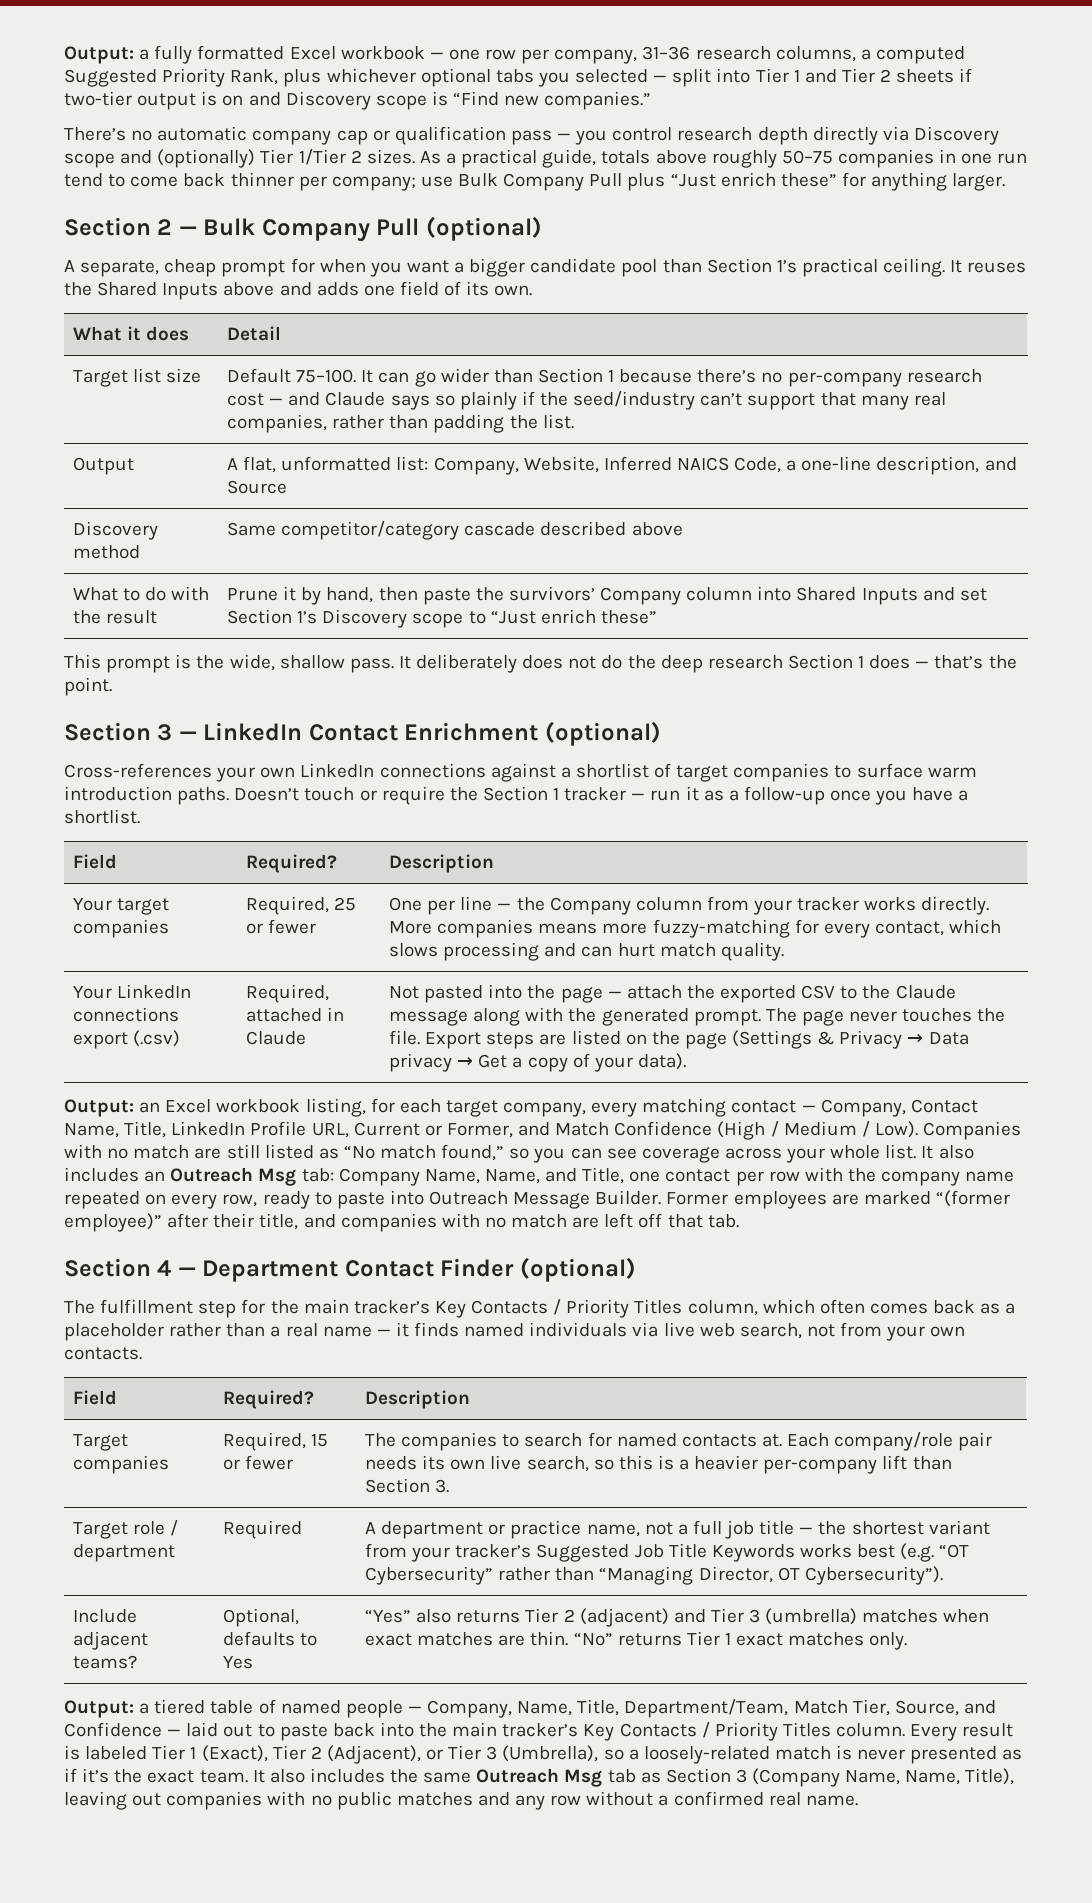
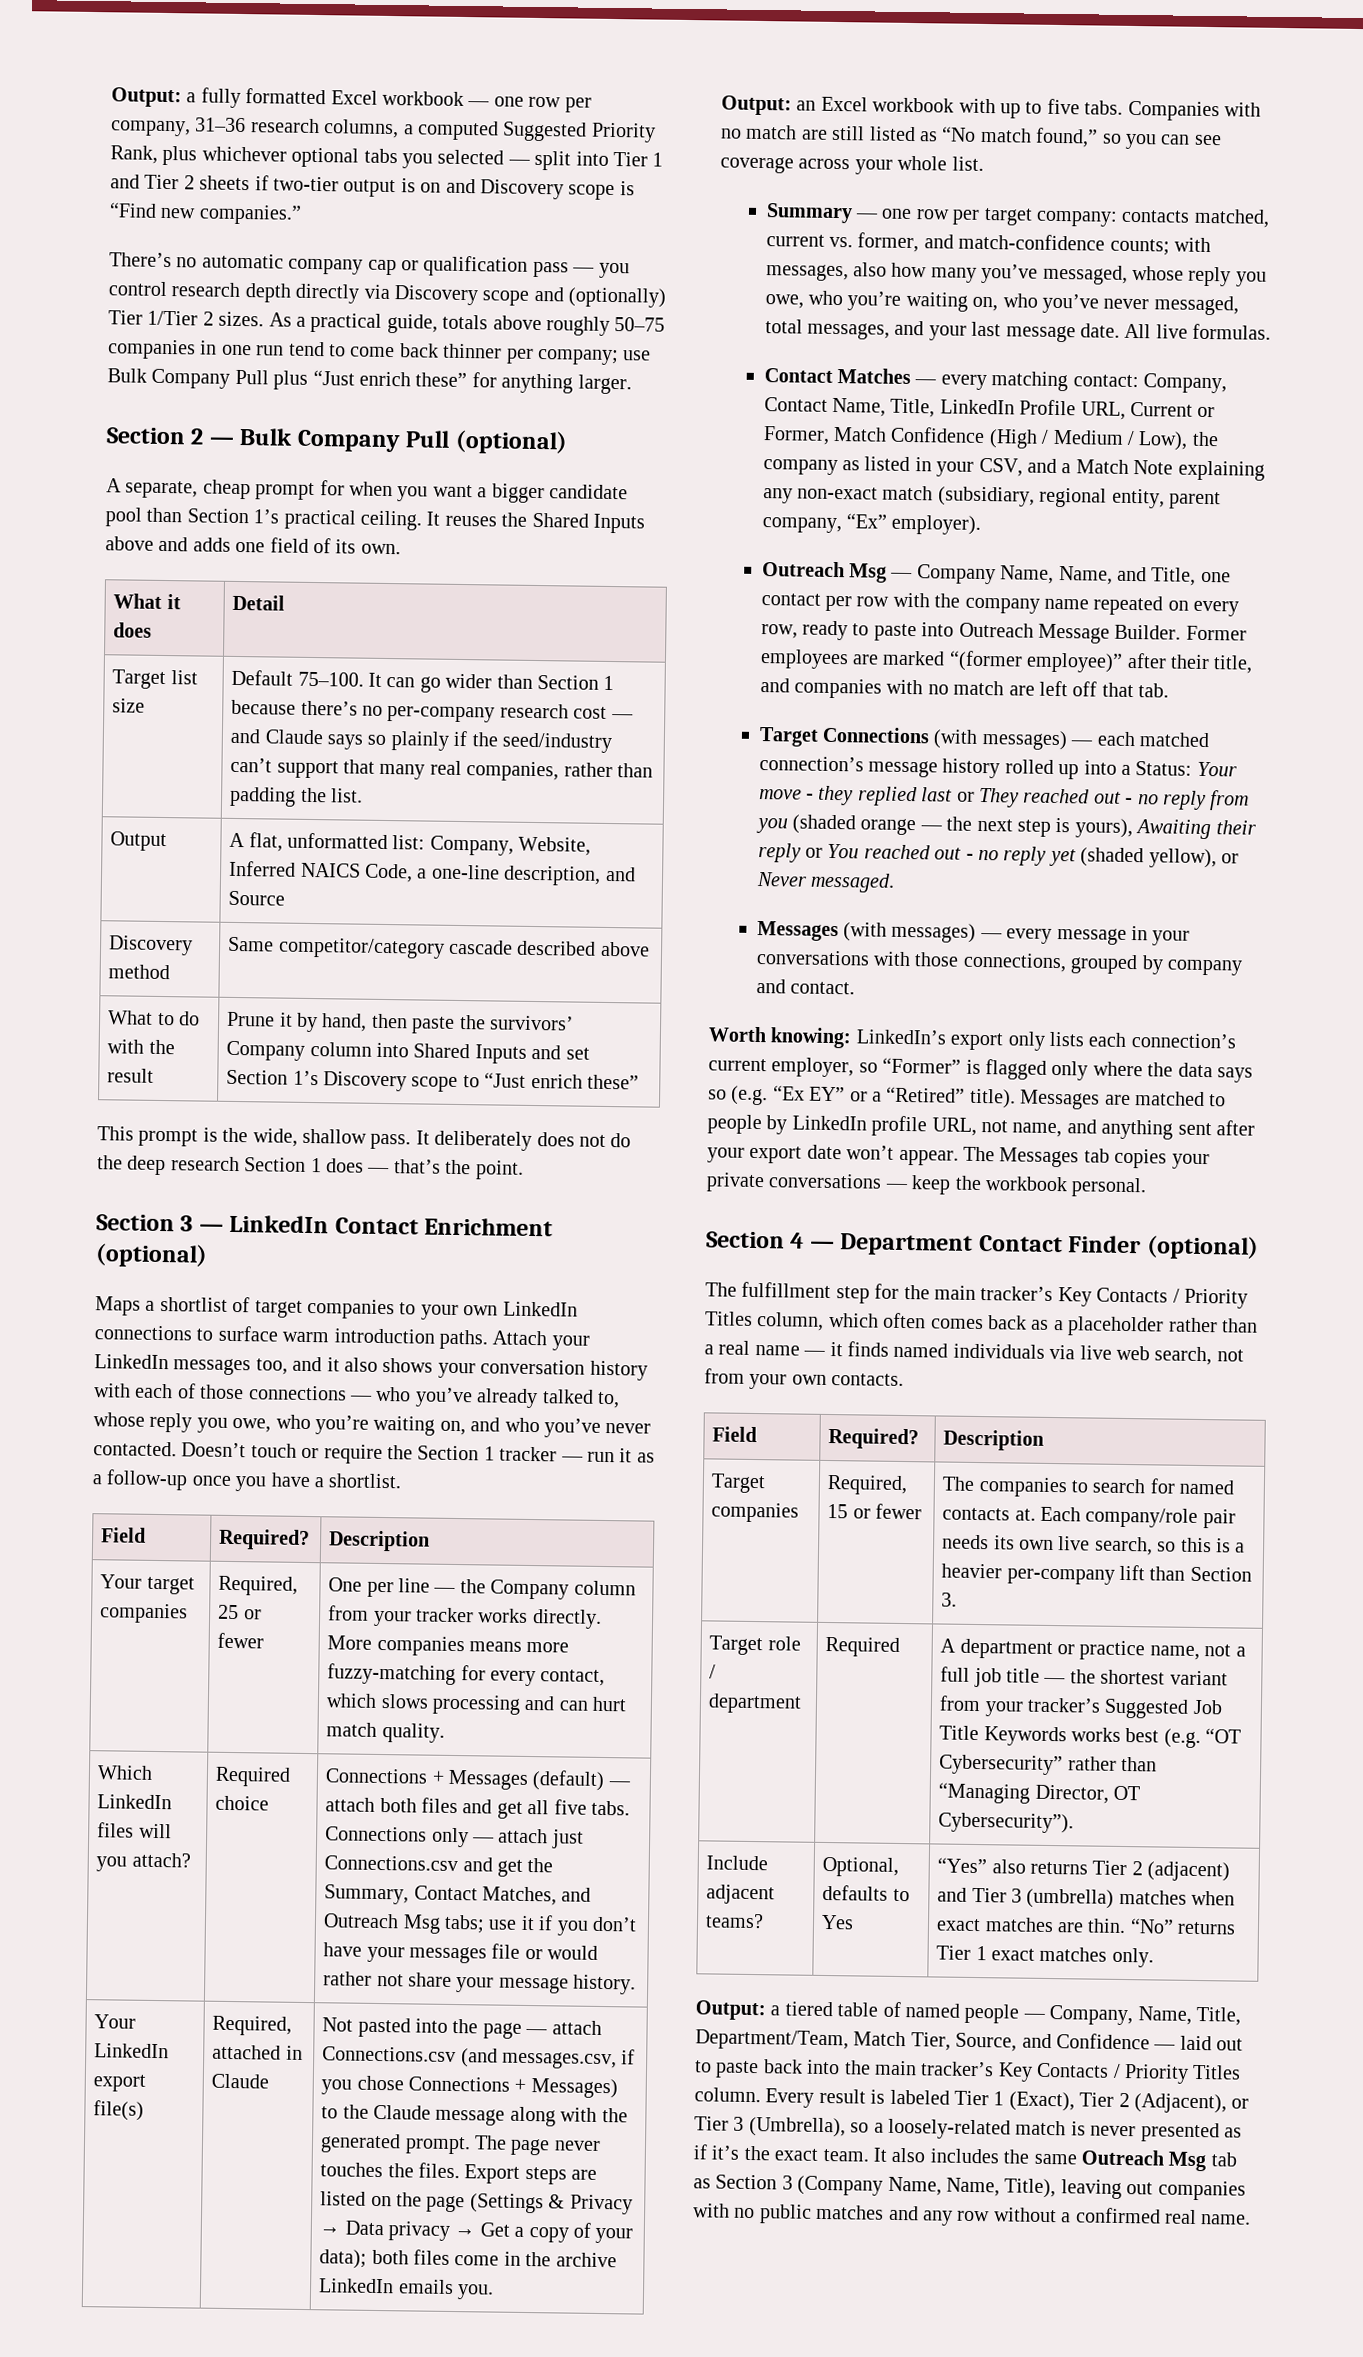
- Cross-references your own LinkedIn connections against a shortlist of target companies to surface warm introduction paths.
+ Maps a shortlist of target companies to your own LinkedIn connections to surface warm introduction paths. Attach your LinkedIn messages too, and it also shows your conversation history with each of those connections — who you’ve already talked to, whose reply you owe, who you’re waiting on, and who you’ve never contacted.
+ Which LinkedIn files will you attach? | Required choice | Connections + Messages (default) — attach both files and get all five tabs. Connections only — attach just Connections.csv and get the Summary, Contact Matches, and Outreach Msg tabs; use it if you don’t have your messages file or would rather not share your message history.
- Your LinkedIn connections export (.csv)
+ Your LinkedIn export file(s)
- Not pasted into the page — attach the exported CSV to the Claude message along with the generated prompt.
+ Not pasted into the page — attach Connections.csv (and messages.csv, if you chose Connections + Messages) to the Claude message along with the generated prompt.
- The page never touches the file.
+ The page never touches the files.
- Export steps are listed on the page (Settings & Privacy → Data privacy → Get a copy of your data).
- Output: an Excel workbook listing, for each target company, every matching contact — Company, Contact Name, Title, LinkedIn Profile URL, Current or Former, and Match Confidence (High / Medium / Low).
+ Export steps are listed on the page (Settings & Privacy → Data privacy → Get a copy of your data); both files come in the archive LinkedIn emails you.
+ Output: an Excel workbook with up to five tabs.
- Companies with no match are still listed as “No match found,” so you can see coverage across your whole list. It also includes an Outreach Msg tab: Company Name, Name, and Title, one contact per row with the company name repeated on every row, ready to paste into Outreach Message Builder.
+ Companies with no match are still listed as “No match found,” so you can see coverage across your whole list.
+ Summary — one row per target company: contacts matched, current vs. former, and match-confidence counts; with messages, also how many you’ve messaged, whose reply you owe, who you’re waiting on, who you’ve never messaged, total messages, and your last message date. All live formulas.
+ Contact Matches — every matching contact: Company, Contact Name, Title, LinkedIn Profile URL, Current or Former, Match Confidence (High / Medium / Low), the company as listed in your CSV, and a Match Note explaining any non-exact match (subsidiary, regional entity, parent company, “Ex” employer).
+ Outreach Msg — Company Name, Name, and Title, one contact per row with the company name repeated on every row, ready to paste into Outreach Message Builder.
+ Target Connections (with messages) — each matched connection’s message history rolled up into a Status: Your move - they replied last or They reached out - no reply from you (shaded orange — the next step is yours), Awaiting their reply or You reached out - no reply yet (shaded yellow), or Never messaged.
+ Messages (with messages) — every message in your conversations with those connections, grouped by company and contact.
+ Worth knowing: LinkedIn’s export only lists each connection’s current employer, so “Former” is flagged only where the data says so (e.g. “Ex EY” or a “Retired” title). Messages are matched to people by LinkedIn profile URL, not name, and anything sent after your export date won’t appear. The Messages tab copies your private conversations — keep the workbook personal.

